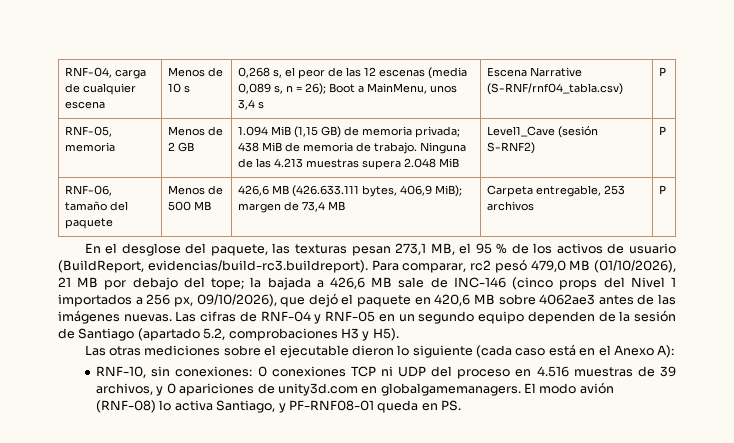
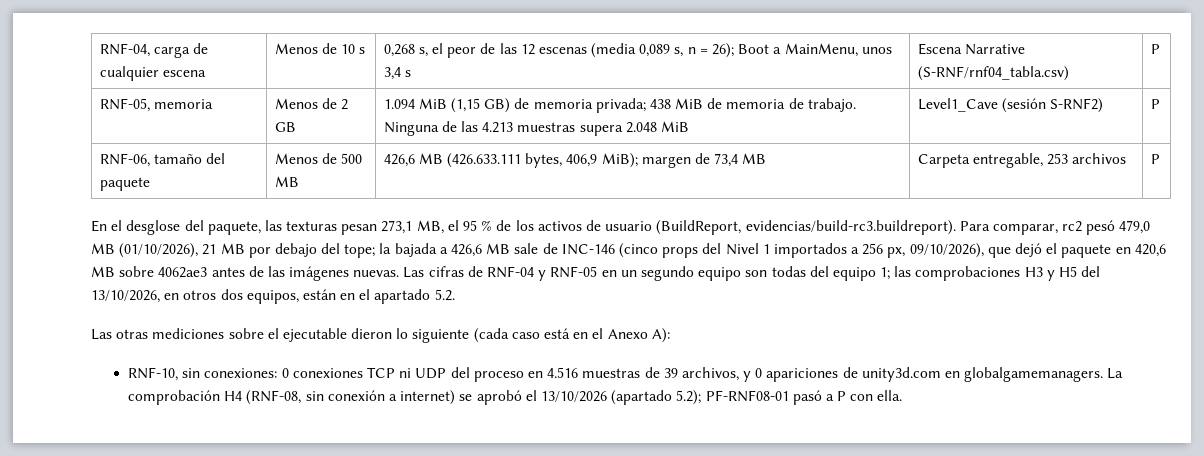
- Las cifras de RNF-04 y RNF-05 en un segundo equipo dependen de la sesión de Santiago (apartado 5.2, comprobaciones H3 y H5).
+ Las cifras de RNF-04 y RNF-05 en un segundo equipo son todas del equipo 1; las comprobaciones H3 y H5 del 13/10/2026, en otros dos equipos, están en el apartado 5.2.
- El modo avión (RNF-08) lo activa Santiago, y PF-RNF08-01 queda en PS.
+ La comprobación H4 (RNF-08, sin conexión a internet) se aprobó el 13/10/2026 (apartado 5.2); PF-RNF08-01 pasó a P con ella.

